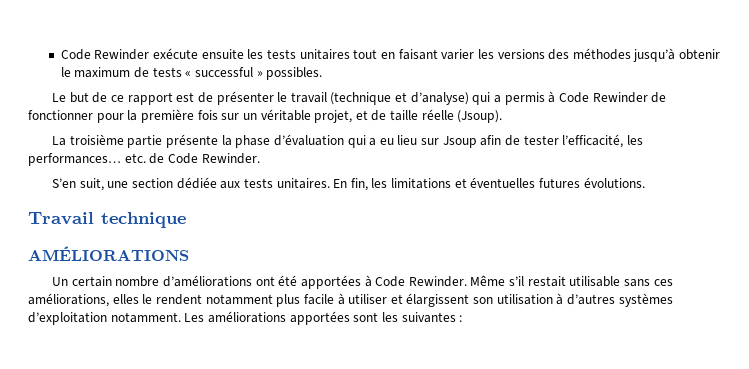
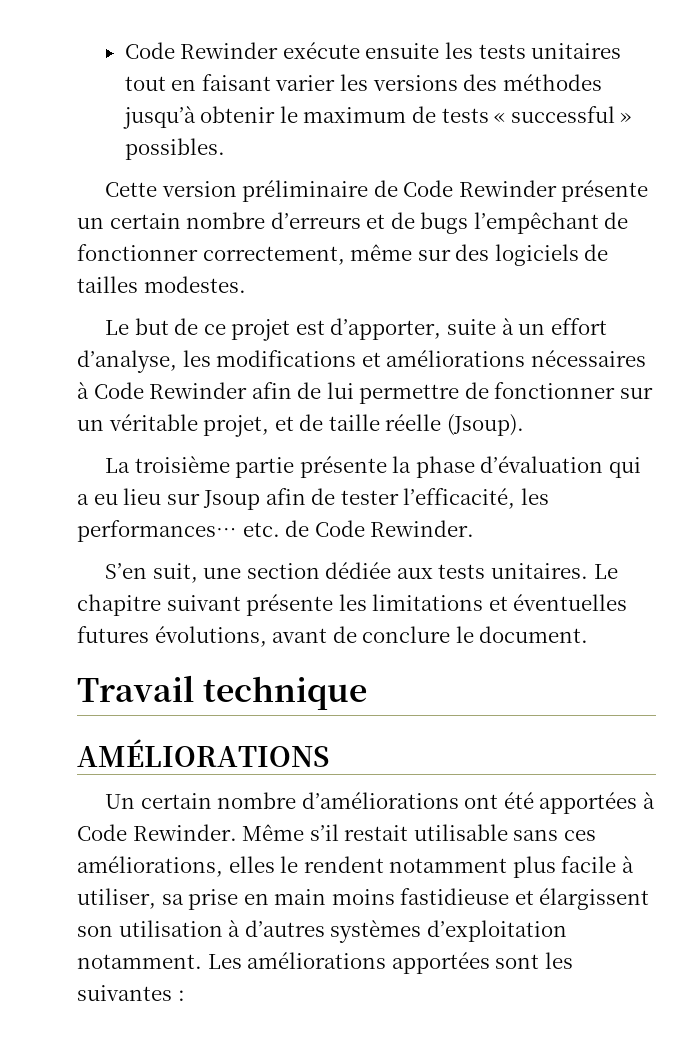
- Le but de ce rapport est de présenter le travail (technique et d’analyse) qui a permis à Code Rewinder de fonctionner pour la première fois sur un véritable projet, et de taille réelle (Jsoup).
+ Cette version préliminaire de Code Rewinder présente un certain nombre d’erreurs et de bugs l’empêchant de fonctionner correctement, même sur des logiciels de tailles modestes.
+ Le but de ce projet est d’apporter, suite à un effort d’analyse, les modifications et améliorations nécessaires à Code Rewinder afin de lui permettre de fonctionner sur un véritable projet, et de taille réelle (Jsoup).
- En fin, les limitations et éventuelles futures évolutions.
+ Le chapitre suivant présente les limitations et éventuelles futures évolutions, avant de conclure le document.
- Même s’il restait utilisable sans ces améliorations, elles le rendent notamment plus facile à utiliser et élargissent son utilisation à d’autres systèmes d’exploitation notamment.
+ Même s’il restait utilisable sans ces améliorations, elles le rendent notamment plus facile à utiliser, sa prise en main moins fastidieuse et élargissent son utilisation à d’autres systèmes d’exploitation notamment.

